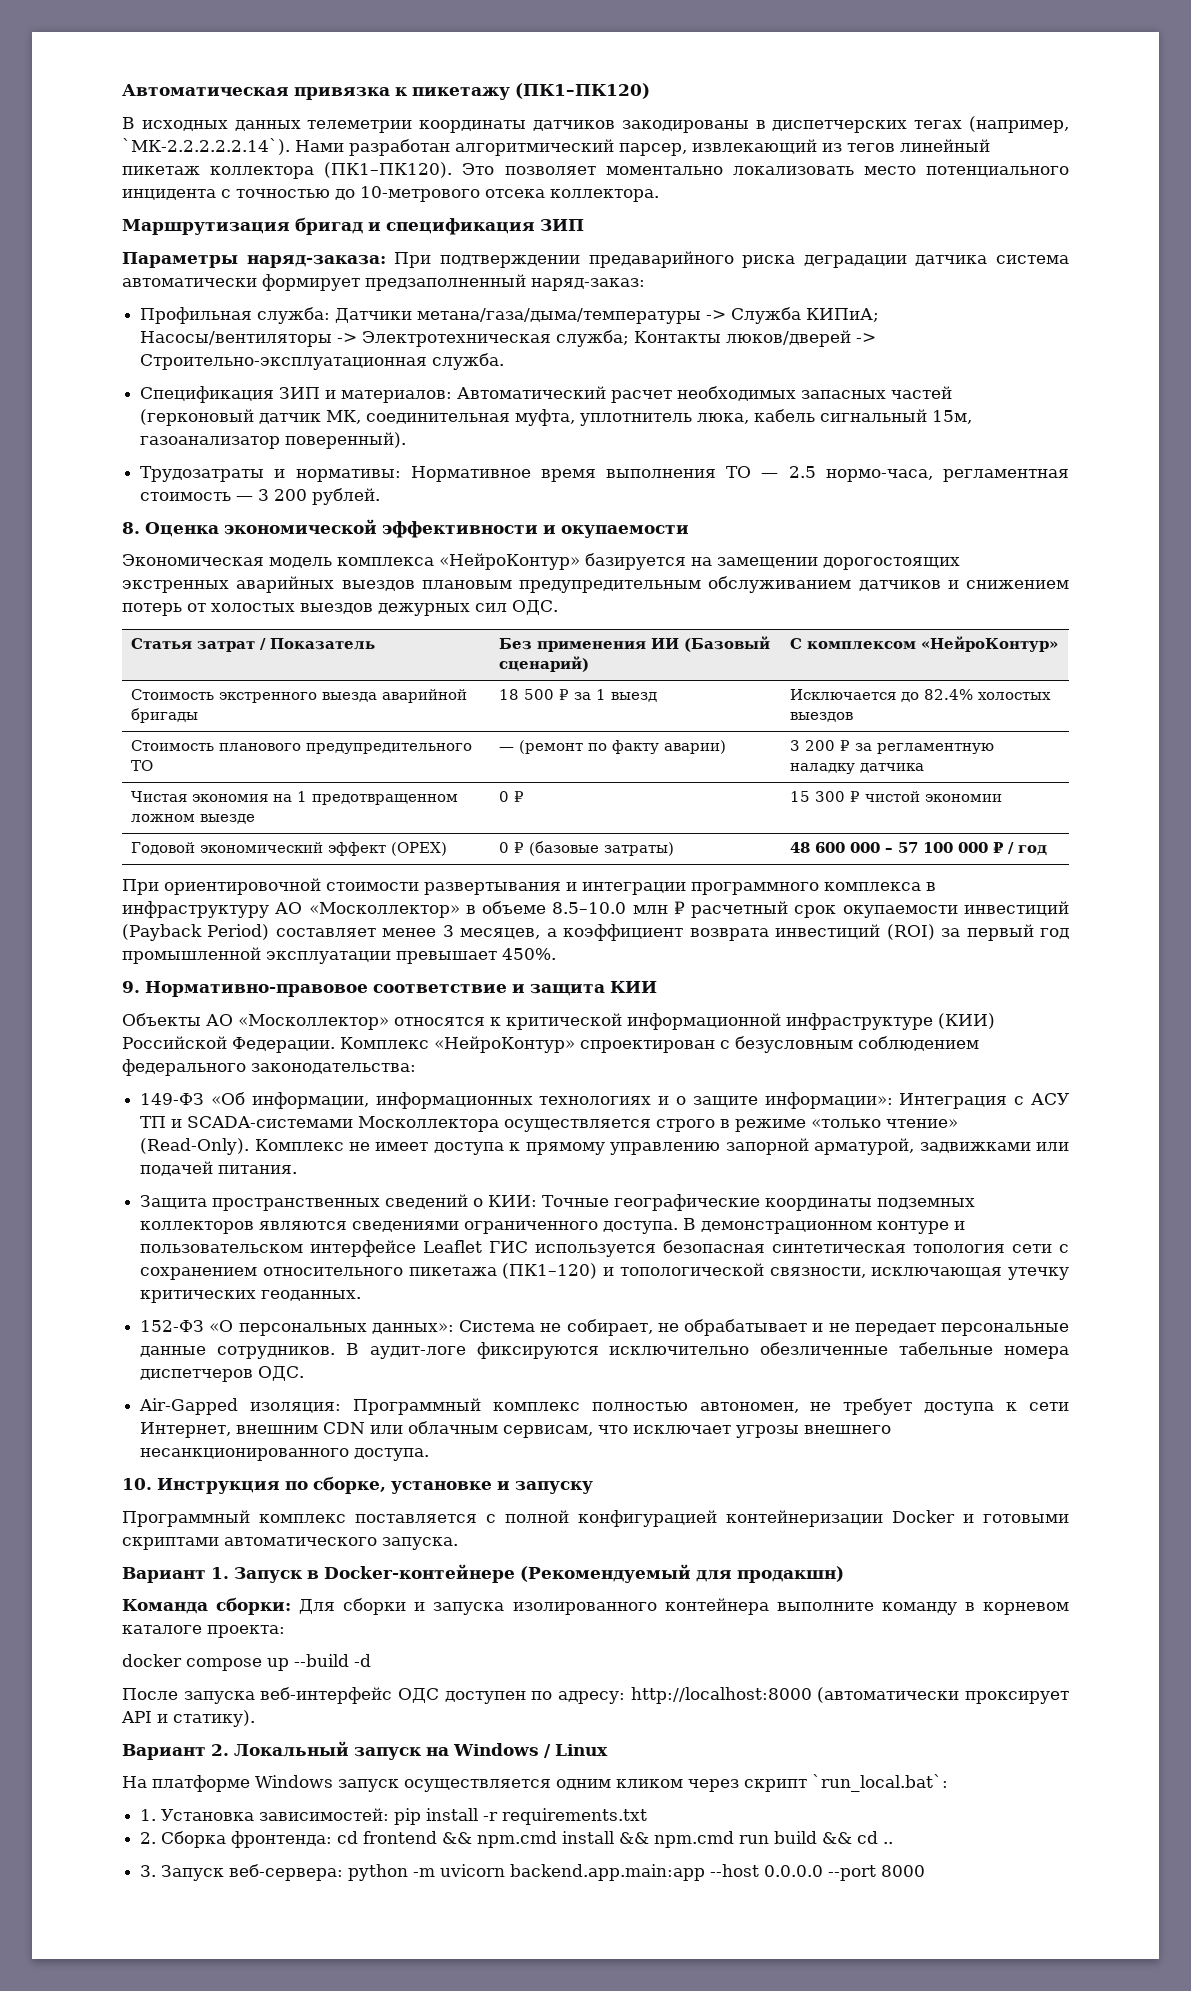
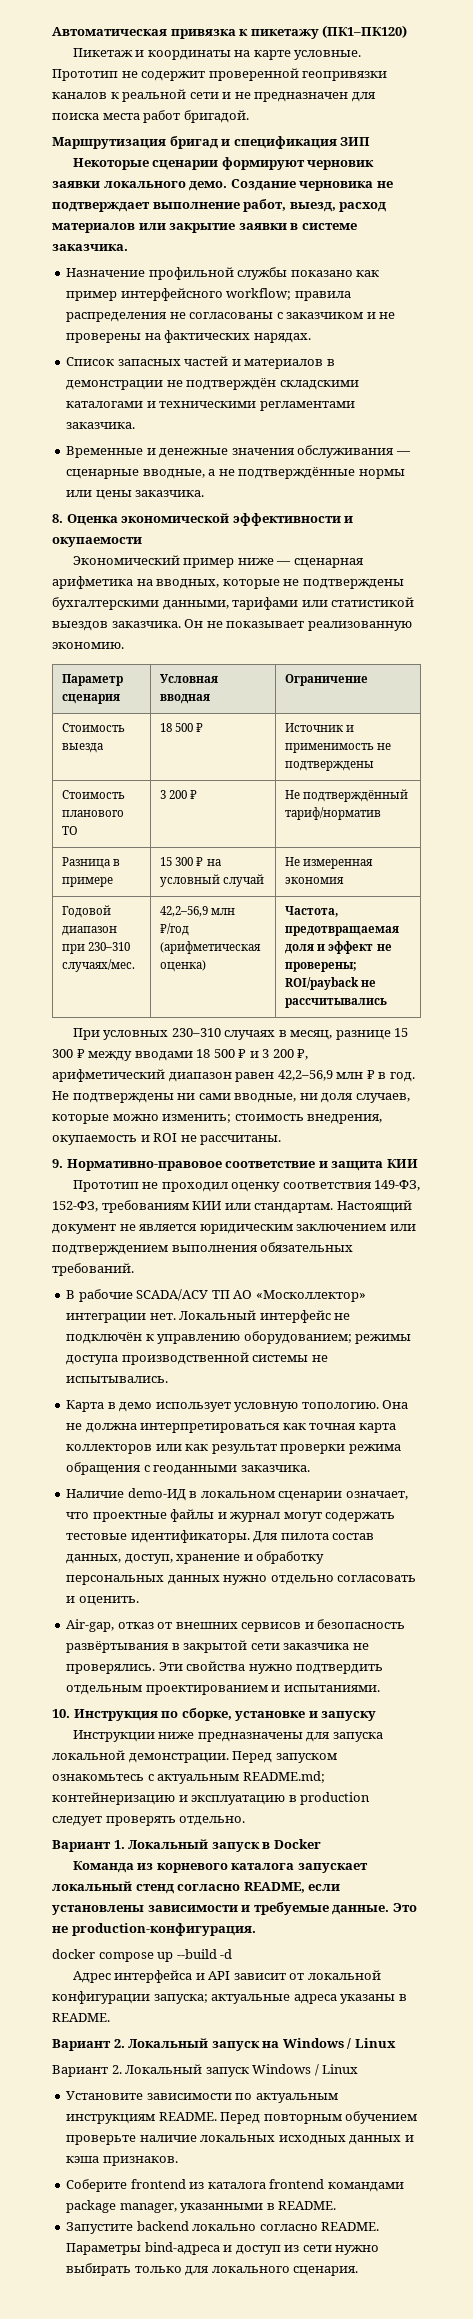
- В исходных данных телеметрии координаты датчиков закодированы в диспетчерских тегах (например, `МК-2.2.2.2.2.14`). Нами разработан алгоритмический парсер, извлекающий из тегов линейный пикетаж коллектора (ПК1–ПК120). Это позволяет моментально локализовать место потенциального инцидента с точностью до 10-метрового отсека коллектора.
+ Пикетаж и координаты на карте условные. Прототип не содержит проверенной геопривязки каналов к реальной сети и не предназначен для поиска места работ бригадой.
- Параметры наряд-заказа: При подтверждении предаварийного риска деградации датчика система автоматически формирует предзаполненный наряд-заказ:
- Профильная служба: Датчики метана/газа/дыма/температуры -> Служба КИПиА; Насосы/вентиляторы -> Электротехническая служба; Контакты люков/дверей -> Строительно-эксплуатационная служба.
- Спецификация ЗИП и материалов: Автоматический расчет необходимых запасных частей (герконовый датчик МК, соединительная муфта, уплотнитель люка, кабель сигнальный 15м, газоанализатор поверенный).
- Трудозатраты и нормативы: Нормативное время выполнения ТО — 2.5 нормо-часа, регламентная стоимость — 3 200 рублей.
+ Некоторые сценарии формируют черновик заявки локального демо. Создание черновика не подтверждает выполнение работ, выезд, расход материалов или закрытие заявки в системе заказчика.
+ Назначение профильной службы показано как пример интерфейсного workflow; правила распределения не согласованы с заказчиком и не проверены на фактических нарядах.
+ Список запасных частей и материалов в демонстрации не подтверждён складскими каталогами и техническими регламентами заказчика.
+ Временные и денежные значения обслуживания — сценарные вводные, а не подтверждённые нормы или цены заказчика.
- Экономическая модель комплекса «НейроКонтур» базируется на замещении дорогостоящих экстренных аварийных выездов плановым предупредительным обслуживанием датчиков и снижением потерь от холостых выездов дежурных сил ОДС.
- Статья затрат / Показатель | Без применения ИИ (Базовый сценарий) | С комплексом «НейроКонтур»
- Стоимость экстренного выезда аварийной бригады | 18 500 ₽ за 1 выезд | Исключается до 82.4% холостых выездов
+ Экономический пример ниже — сценарная арифметика на вводных, которые не подтверждены бухгалтерскими данными, тарифами или статистикой выездов заказчика. Он не показывает реализованную экономию.
+ Параметр сценария | Условная вводная | Ограничение
+ Стоимость выезда | 18 500 ₽ | Источник и применимость не подтверждены
- Стоимость планового предупредительного ТО | — (ремонт по факту аварии) | 3 200 ₽ за регламентную наладку датчика
- Чистая экономия на 1 предотвращенном ложном выезде | 0 ₽ | 15 300 ₽ чистой экономии
- Годовой экономический эффект (OPEX) | 0 ₽ (базовые затраты) | 48 600 000 – 57 100 000 ₽ / год
- При ориентировочной стоимости развертывания и интеграции программного комплекса в инфраструктуру АО «Москоллектор» в объеме 8.5–10.0 млн ₽ расчетный срок окупаемости инвестиций (Payback Period) составляет менее 3 месяцев, а коэффициент возврата инвестиций (ROI) за первый год промышленной эксплуатации превышает 450%.
+ Стоимость планового ТО | 3 200 ₽ | Не подтверждённый тариф/норматив
+ Разница в примере | 15 300 ₽ на условный случай | Не измеренная экономия
+ Годовой диапазон при 230–310 случаях/мес. | 42,2–56,9 млн ₽/год (арифметическая оценка) | Частота, предотвращаемая доля и эффект не проверены; ROI/payback не рассчитывались
+ При условных 230–310 случаях в месяц, разнице 15 300 ₽ между вводами 18 500 ₽ и 3 200 ₽, арифметический диапазон равен 42,2–56,9 млн ₽ в год. Не подтверждены ни сами вводные, ни доля случаев, которые можно изменить; стоимость внедрения, окупаемость и ROI не рассчитаны.
- Объекты АО «Москоллектор» относятся к критической информационной инфраструктуре (КИИ) Российской Федерации. Комплекс «НейроКонтур» спроектирован с безусловным соблюдением федерального законодательства:
- 149-ФЗ «Об информации, информационных технологиях и о защите информации»: Интеграция с АСУ ТП и SCADA-системами Москоллектора осуществляется строго в режиме «только чтение» (Read-Only). Комплекс не имеет доступа к прямому управлению запорной арматурой, задвижками или подачей питания.
- Защита пространственных сведений о КИИ: Точные географические координаты подземных коллекторов являются сведениями ограниченного доступа. В демонстрационном контуре и пользовательском интерфейсе Leaflet ГИС используется безопасная синтетическая топология сети с сохранением относительного пикетажа (ПК1–120) и топологической связности, исключающая утечку критических геоданных.
- 152-ФЗ «О персональных данных»: Система не собирает, не обрабатывает и не передает персональные данные сотрудников. В аудит-логе фиксируются исключительно обезличенные табельные номера диспетчеров ОДС.
- Air-Gapped изоляция: Программный комплекс полностью автономен, не требует доступа к сети Интернет, внешним CDN или облачным сервисам, что исключает угрозы внешнего несанкционированного доступа.
+ Прототип не проходил оценку соответствия 149-ФЗ, 152-ФЗ, требованиям КИИ или стандартам. Настоящий документ не является юридическим заключением или подтверждением выполнения обязательных требований.
+ В рабочие SCADA/АСУ ТП АО «Москоллектор» интеграции нет. Локальный интерфейс не подключён к управлению оборудованием; режимы доступа производственной системы не испытывались.
+ Карта в демо использует условную топологию. Она не должна интерпретироваться как точная карта коллекторов или как результат проверки режима обращения с геоданными заказчика.
+ Наличие demo-ИД в локальном сценарии означает, что проектные файлы и журнал могут содержать тестовые идентификаторы. Для пилота состав данных, доступ, хранение и обработку персональных данных нужно отдельно согласовать и оценить.
+ Air-gap, отказ от внешних сервисов и безопасность развёртывания в закрытой сети заказчика не проверялись. Эти свойства нужно подтвердить отдельным проектированием и испытаниями.
- Программный комплекс поставляется с полной конфигурацией контейнеризации Docker и готовыми скриптами автоматического запуска.
- Вариант 1. Запуск в Docker-контейнере (Рекомендуемый для продакшн)
- Команда сборки: Для сборки и запуска изолированного контейнера выполните команду в корневом каталоге проекта:
+ Инструкции ниже предназначены для запуска локальной демонстрации. Перед запуском ознакомьтесь с актуальным README.md; контейнеризацию и эксплуатацию в production следует проверять отдельно.
+ Вариант 1. Локальный запуск в Docker
+ Команда из корневого каталога запускает локальный стенд согласно README, если установлены зависимости и требуемые данные. Это не production-конфигурация.
- После запуска веб-интерфейс ОДС доступен по адресу: http://localhost:8000 (автоматически проксирует API и статику).
+ Адрес интерфейса и API зависит от локальной конфигурации запуска; актуальные адреса указаны в README.
- На платформе Windows запуск осуществляется одним кликом через скрипт `run_local.bat`:
- 1. Установка зависимостей: pip install -r requirements.txt
- 2. Сборка фронтенда: cd frontend && npm.cmd install && npm.cmd run build && cd ..
- 3. Запуск веб-сервера: python -m uvicorn backend.app.main:app --host 0.0.0.0 --port 8000
+ Вариант 2. Локальный запуск Windows / Linux
+ Установите зависимости по актуальным инструкциям README. Перед повторным обучением проверьте наличие локальных исходных данных и кэша признаков.
+ Соберите frontend из каталога frontend командами package manager, указанными в README.
+ Запустите backend локально согласно README. Параметры bind-адреса и доступ из сети нужно выбирать только для локального сценария.

